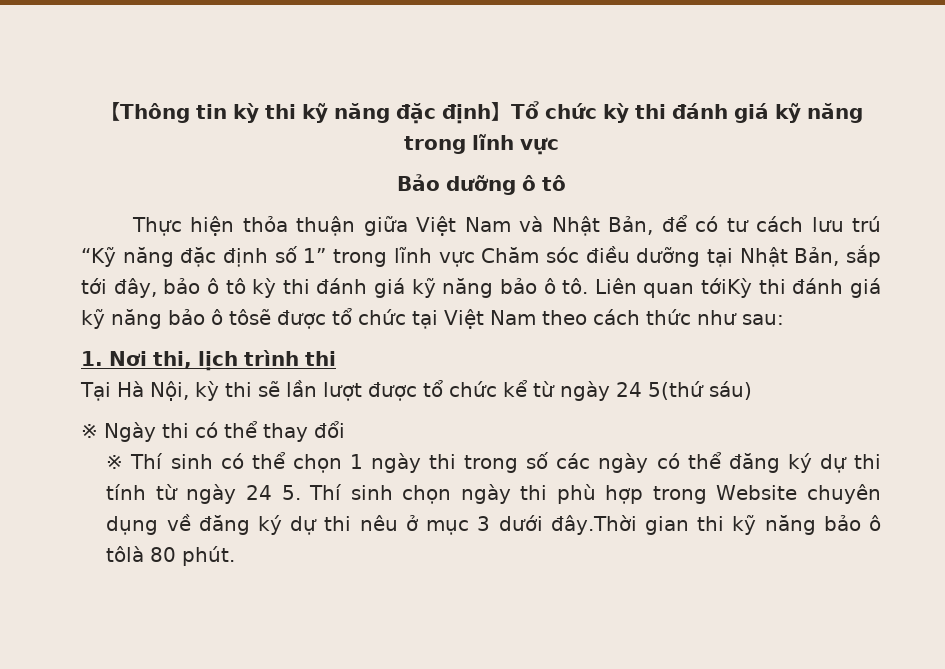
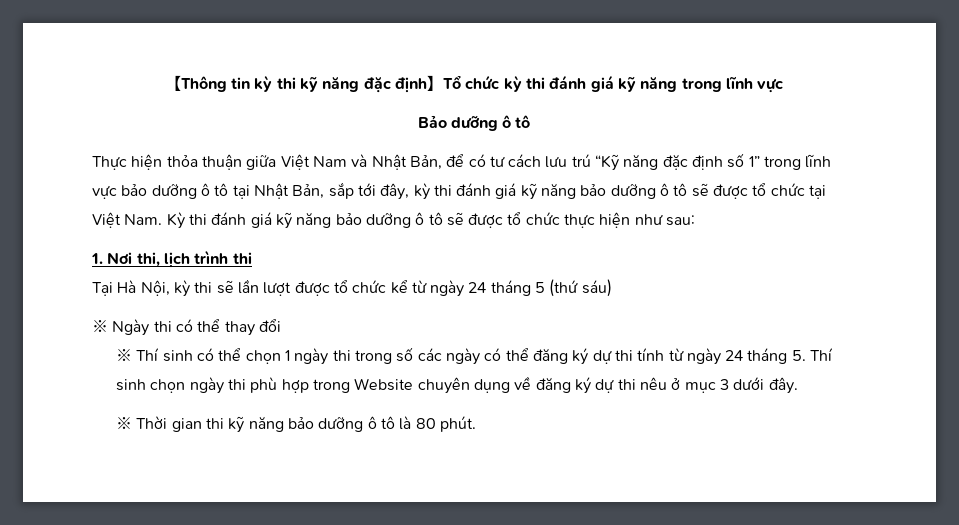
- Thực hiện thỏa thuận giữa Việt Nam và Nhật Bản, để có tư cách lưu trú “Kỹ năng đặc định số 1” trong lĩnh vực Chăm sóc điều dưỡng tại Nhật Bản, sắp tới đây, bảo ô tô kỳ thi đánh giá kỹ năng bảo ô tô. Liên quan tớiKỳ thi đánh giá kỹ năng bảo ô tôsẽ được tổ chức tại Việt Nam theo cách thức như sau:
+ Thực hiện thỏa thuận giữa Việt Nam và Nhật Bản, để có tư cách lưu trú “Kỹ năng đặc định số 1” trong lĩnh vực bảo dưỡng ô tô tại Nhật Bản, sắp tới đây, kỳ thi đánh giá kỹ năng bảo dưỡng ô tô sẽ được tổ chức tại Việt Nam. Kỳ thi đánh giá kỹ năng bảo dưỡng ô tô sẽ được tổ chức thực hiện như sau:
- Tại Hà Nội, kỳ thi sẽ lần lượt được tổ chức kể từ ngày 24 5(thứ sáu)
+ Tại Hà Nội, kỳ thi sẽ lần lượt được tổ chức kể từ ngày 24 tháng 5 (thứ sáu)
- ※ Thí sinh có thể chọn 1 ngày thi trong số các ngày có thể đăng ký dự thi tính từ ngày 24 5. Thí sinh chọn ngày thi phù hợp trong Website chuyên dụng về đăng ký dự thi nêu ở mục 3 dưới đây.Thời gian thi kỹ năng bảo ô tôlà 80 phút.
+ ※ Thí sinh có thể chọn 1 ngày thi trong số các ngày có thể đăng ký dự thi tính từ ngày 24 tháng 5. Thí sinh chọn ngày thi phù hợp trong Website chuyên dụng về đăng ký dự thi nêu ở mục 3 dưới đây.
+ ※ Thời gian thi kỹ năng bảo dưỡng ô tô là 80 phút.

